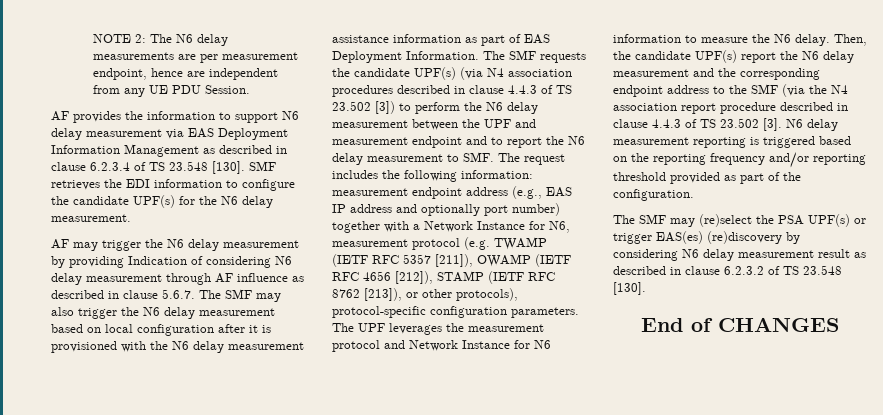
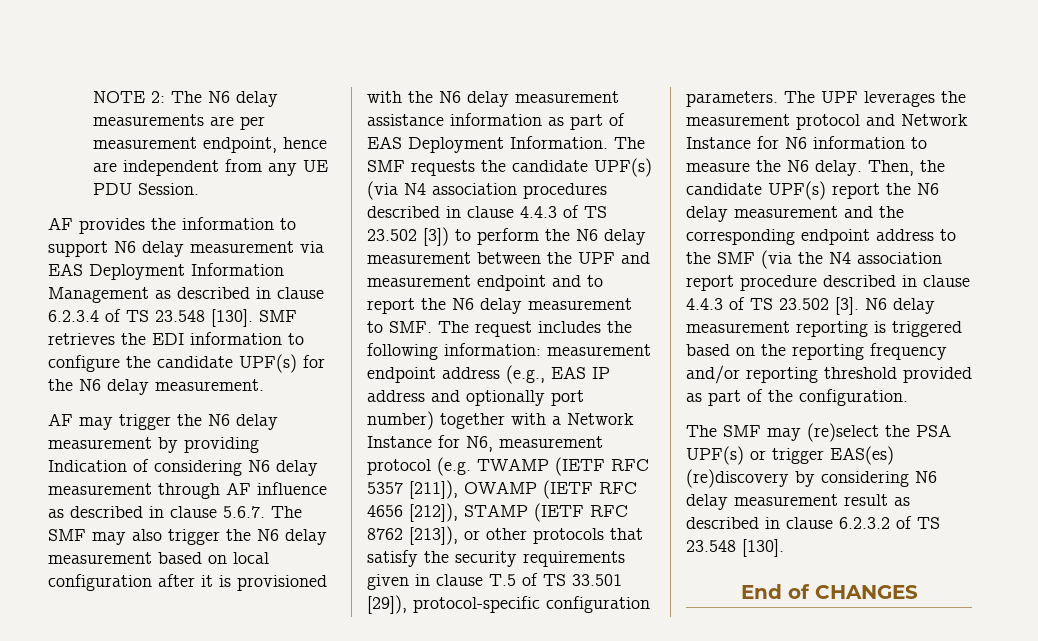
- measurement endpoint address (e.g., EAS IP address and optionally port number) together with a Network Instance for N6, measurement protocol (e.g. TWAMP (IETF RFC 5357 [211]), OWAMP (IETF RFC 4656 [212]), STAMP (IETF RFC 8762 [213]), or other protocols), protocol-specific configuration parameters.
+ measurement endpoint address (e.g., EAS IP address and optionally port number) together with a Network Instance for N6, measurement protocol (e.g. TWAMP (IETF RFC 5357 [211]), OWAMP (IETF RFC 4656 [212]), STAMP (IETF RFC 8762 [213]), or other protocols that satisfy the security requirements given in clause T.5 of TS 33.501 [29]), protocol-specific configuration parameters.

